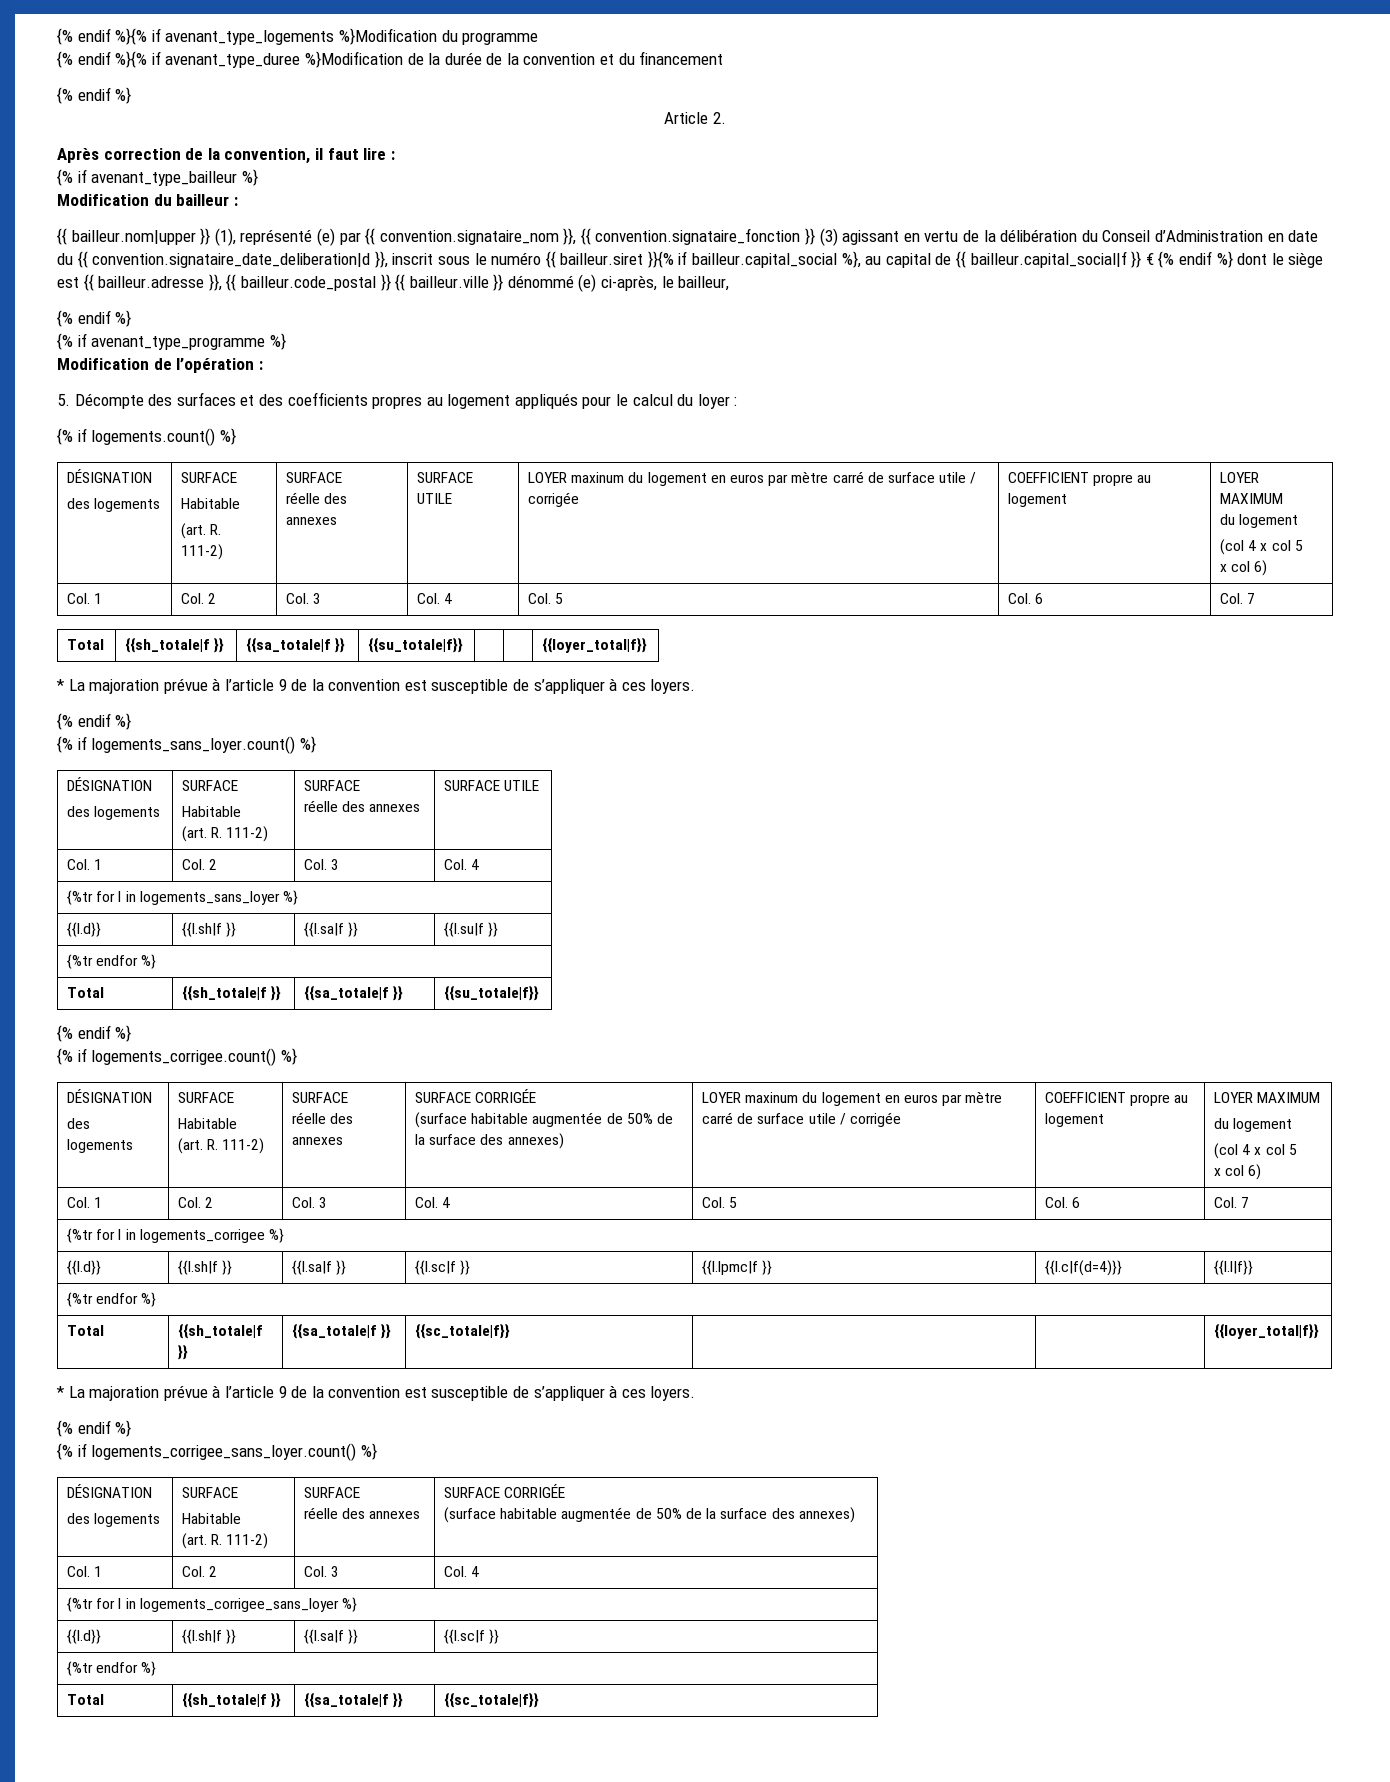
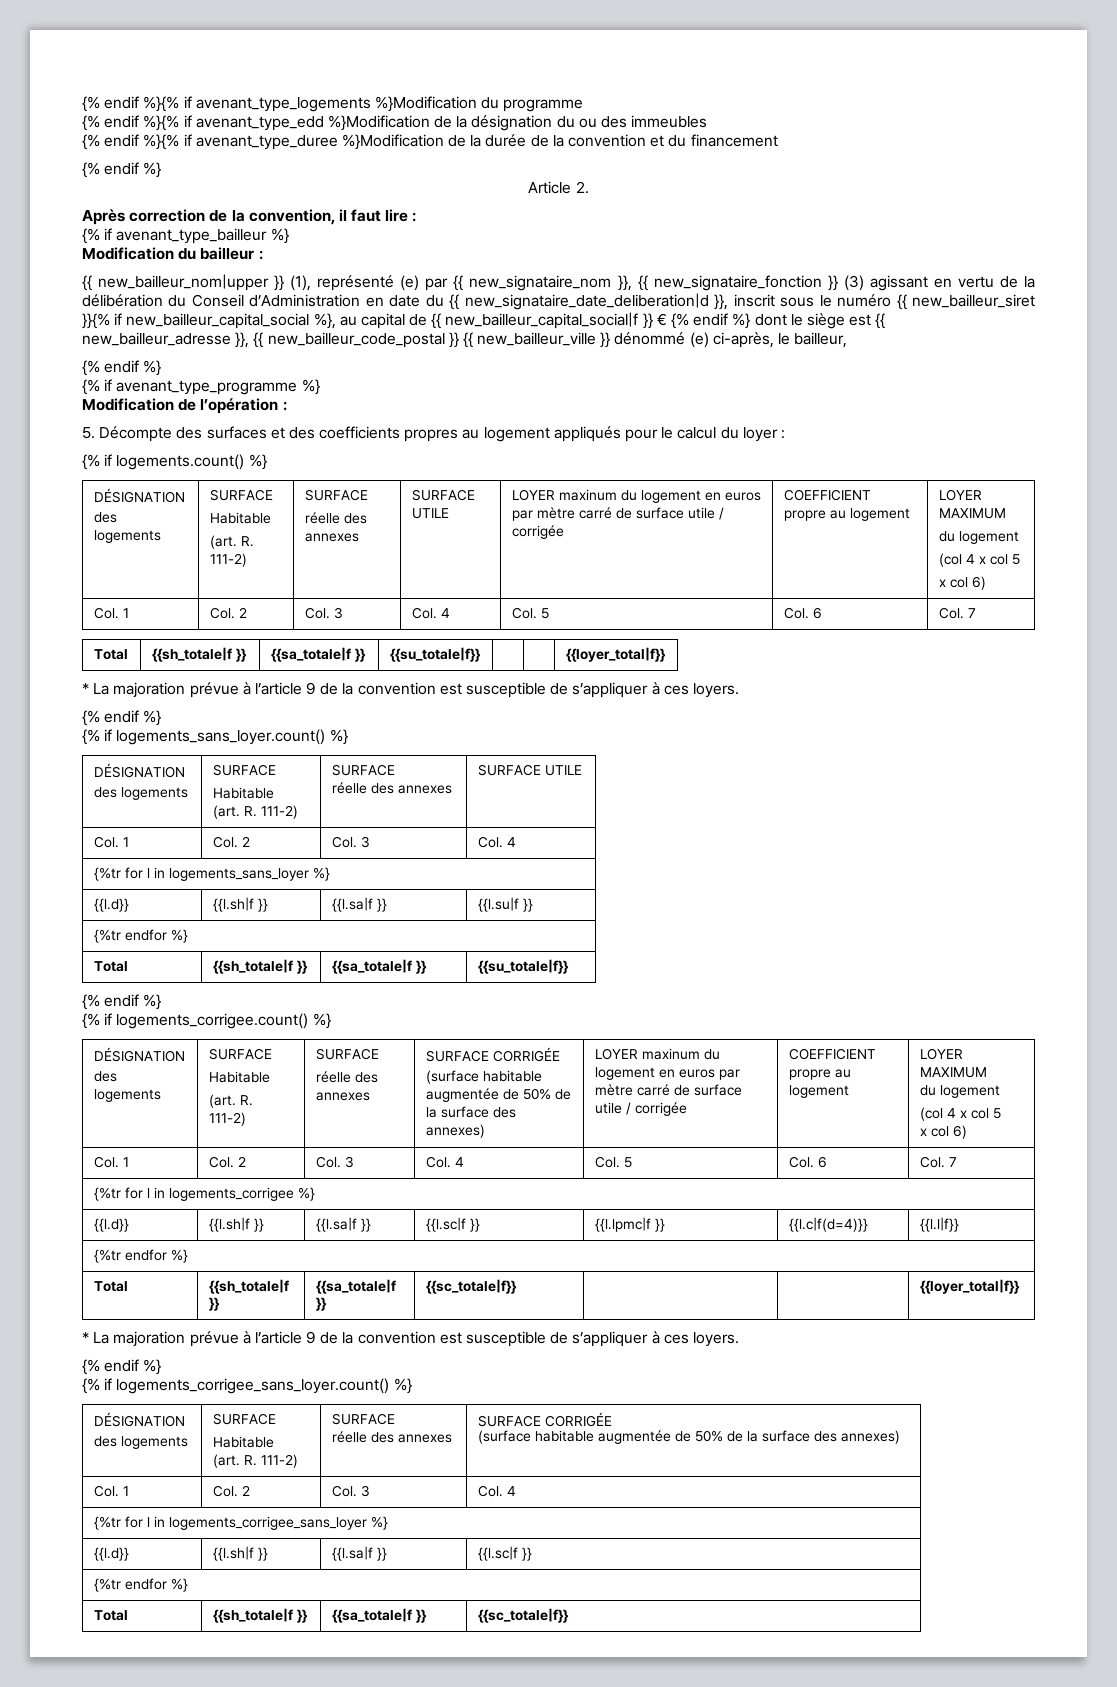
+ {% endif %}{% if avenant_type_edd %}Modification de la désignation du ou des immeubles
- {{ bailleur.nom|upper }} (1), représenté (e) par {{ convention.signataire_nom }}, {{ convention.signataire_fonction }} (3) agissant en vertu de la délibération du Conseil d’Administration en date du {{ convention.signataire_date_deliberation|d }}, inscrit sous le numéro {{ bailleur.siret }}{% if bailleur.capital_social %}, au capital de {{ bailleur.capital_social|f }} € {% endif %} dont le siège est {{ bailleur.adresse }}, {{ bailleur.code_postal }} {{ bailleur.ville }} dénommé (e) ci-après, le bailleur,
+ {{ new_bailleur_nom|upper }} (1), représenté (e) par {{ new_signataire_nom }}, {{ new_signataire_fonction }} (3) agissant en vertu de la délibération du Conseil d’Administration en date du {{ new_signataire_date_deliberation|d }}, inscrit sous le numéro {{ new_bailleur_siret }}{% if new_bailleur_capital_social %}, au capital de {{ new_bailleur_capital_social|f }} € {% endif %} dont le siège est {{ new_bailleur_adresse }}, {{ new_bailleur_code_postal }} {{ new_bailleur_ville }} dénommé (e) ci-après, le bailleur,

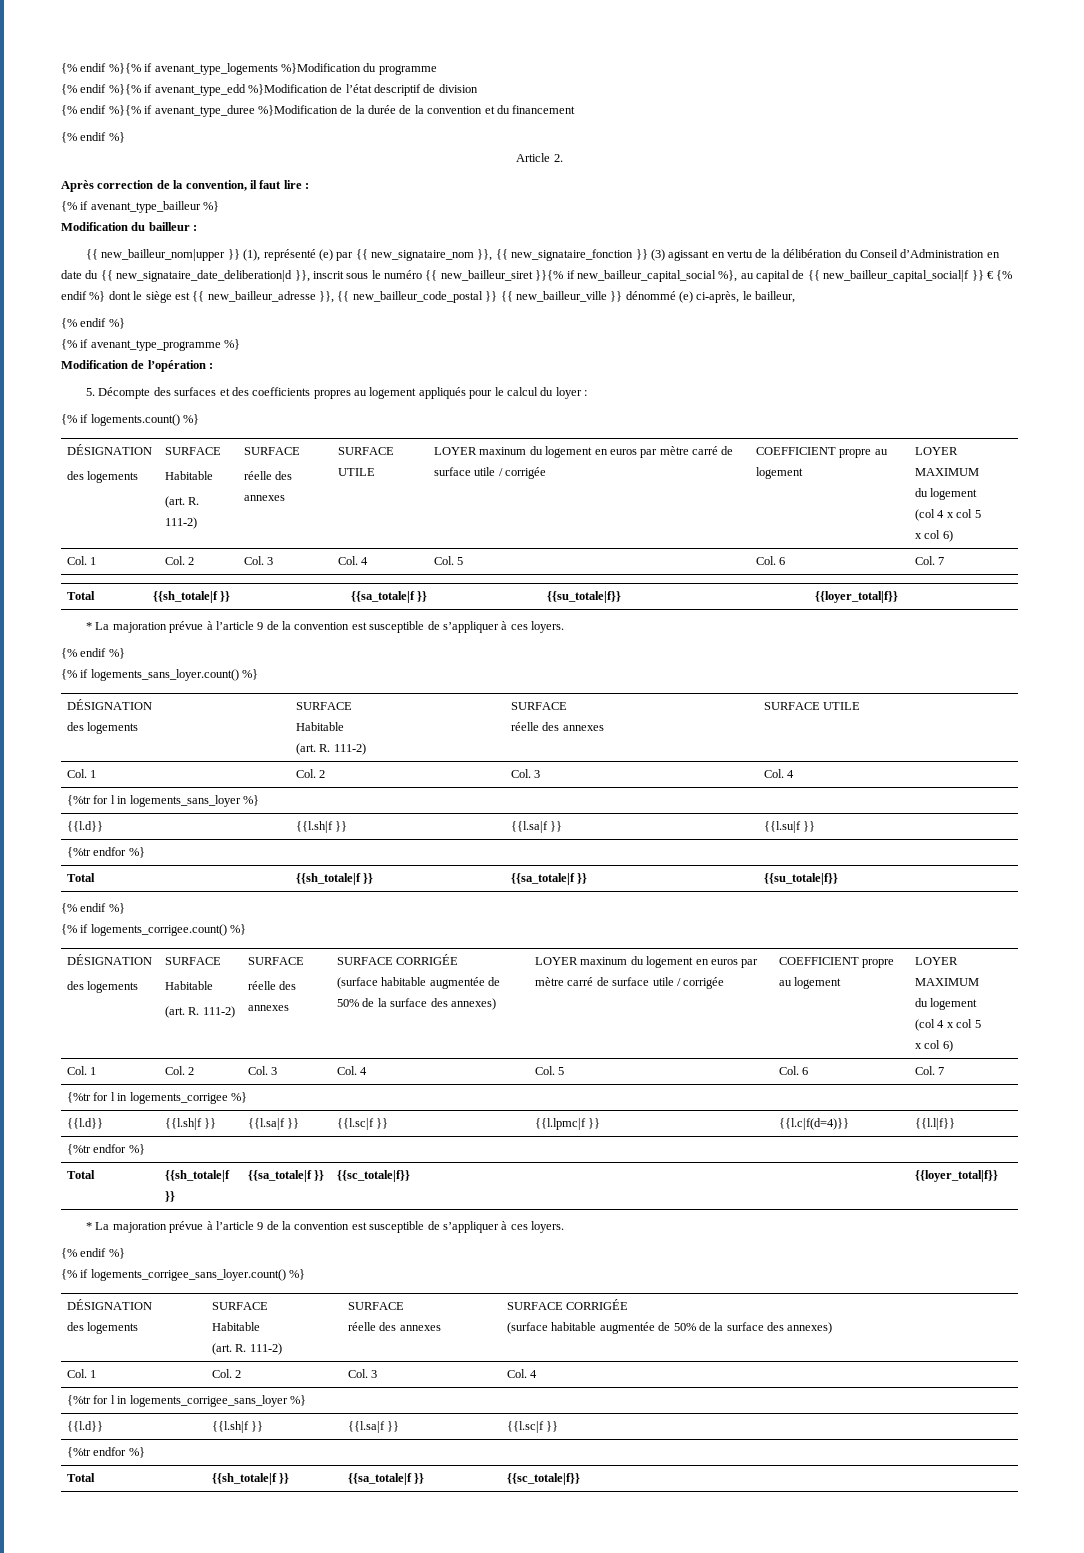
- {% endif %}{% if avenant_type_edd %}Modification de la désignation du ou des immeubles
+ {% endif %}{% if avenant_type_edd %}Modification de l’état descriptif de division

